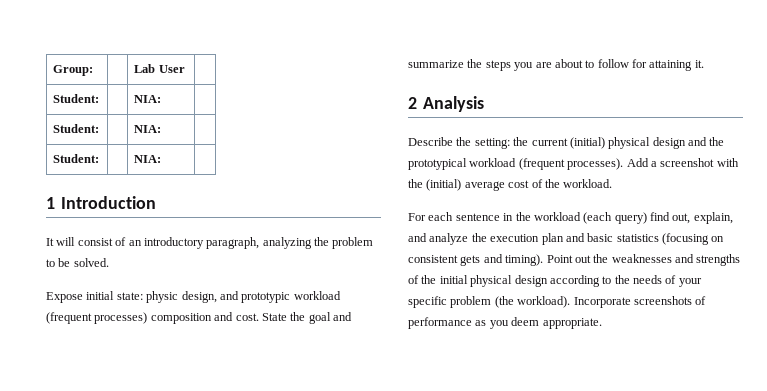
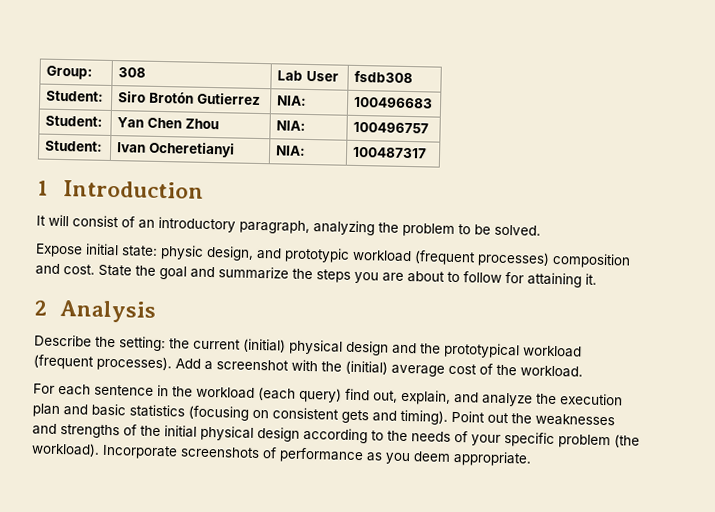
- Group: | | Lab User |
- Student: | | NIA: |
- Student: | | NIA: |
- Student: | | NIA: |
+ Group: | 308 | Lab User | fsdb308
+ Student: | Siro Brotón Gutierrez | NIA: | 100496683
+ Student: | Yan Chen Zhou | NIA: | 100496757
+ Student: | Ivan Ocheretianyi | NIA: | 100487317

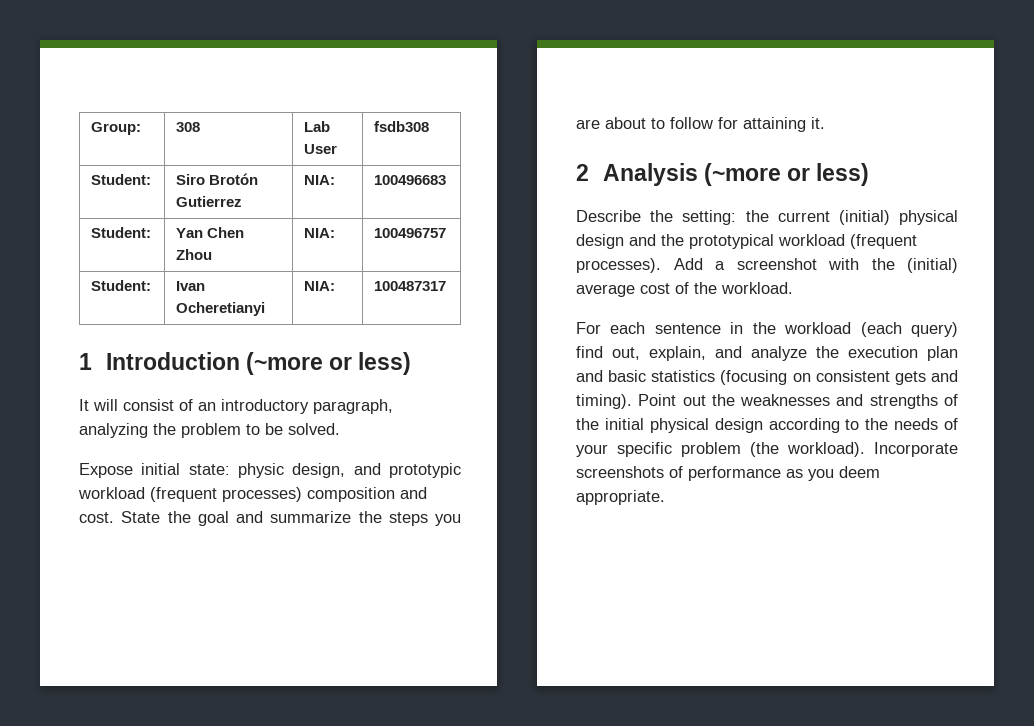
- 1 Introduction
+ 1 Introduction (~more or less)
- 2 Analysis
+ 2 Analysis (~more or less)

